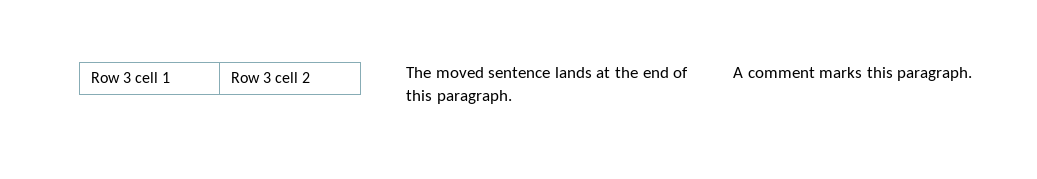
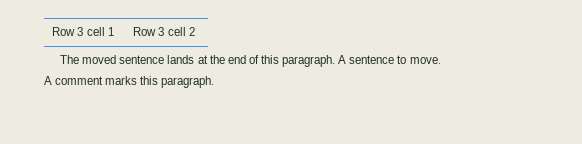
+ A sentence to move.

